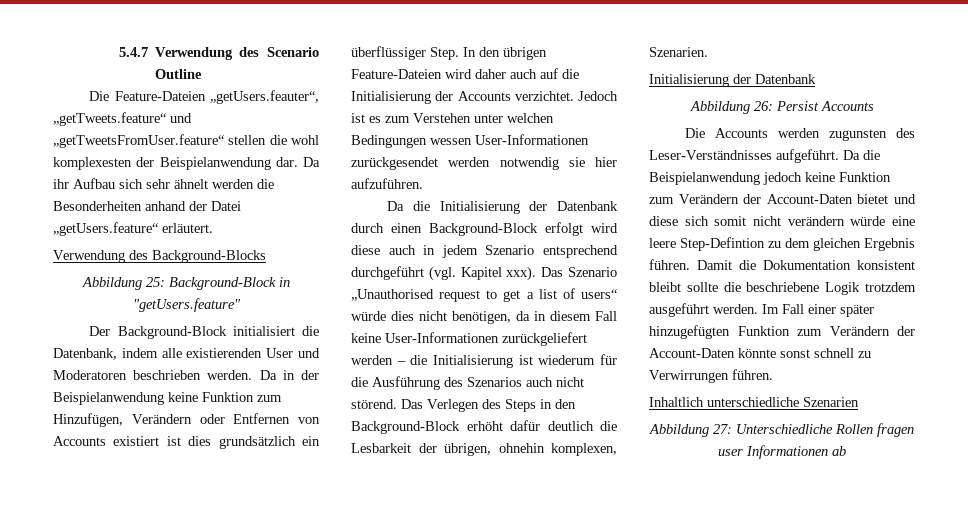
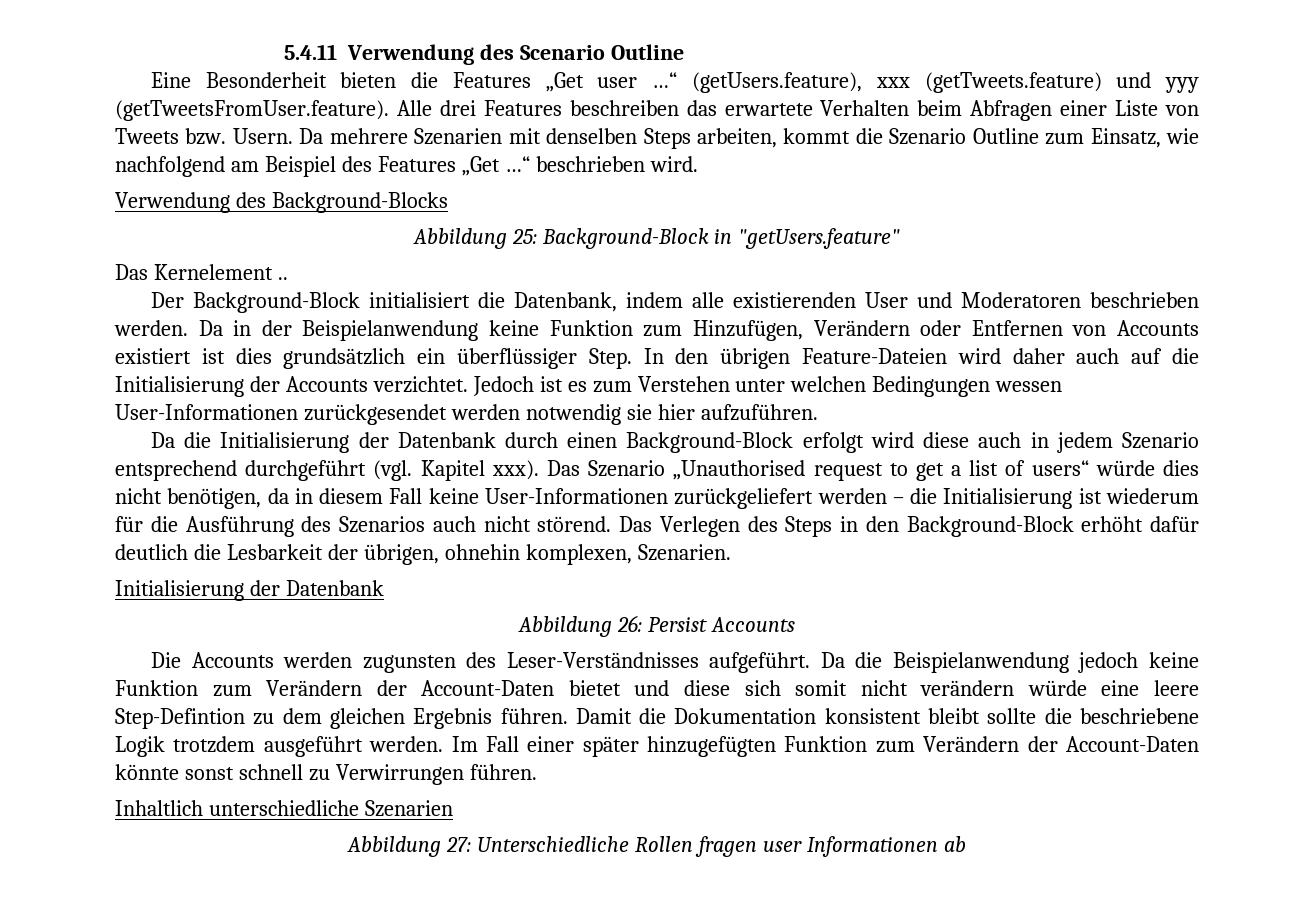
- 5.4.7 Verwendung des Scenario Outline
+ 5.4.11 Verwendung des Scenario Outline
- Die Feature-Dateien „getUsers.feauter“, „getTweets.feature“ und „getTweetsFromUser.feature“ stellen die wohl komplexesten der Beispielanwendung dar. Da ihr Aufbau sich sehr ähnelt werden die Besonderheiten anhand der Datei „getUsers.feature“ erläutert.
+ Eine Besonderheit bieten die Features „Get user …“ (getUsers.feature), xxx (getTweets.feature) und yyy (getTweetsFromUser.feature). Alle drei Features beschreiben das erwartete Verhalten beim Abfragen einer Liste von Tweets bzw. Usern. Da mehrere Szenarien mit denselben Steps arbeiten, kommt die Szenario Outline zum Einsatz, wie nachfolgend am Beispiel des Features „Get …“ beschrieben wird.
+ Das Kernelement ..

